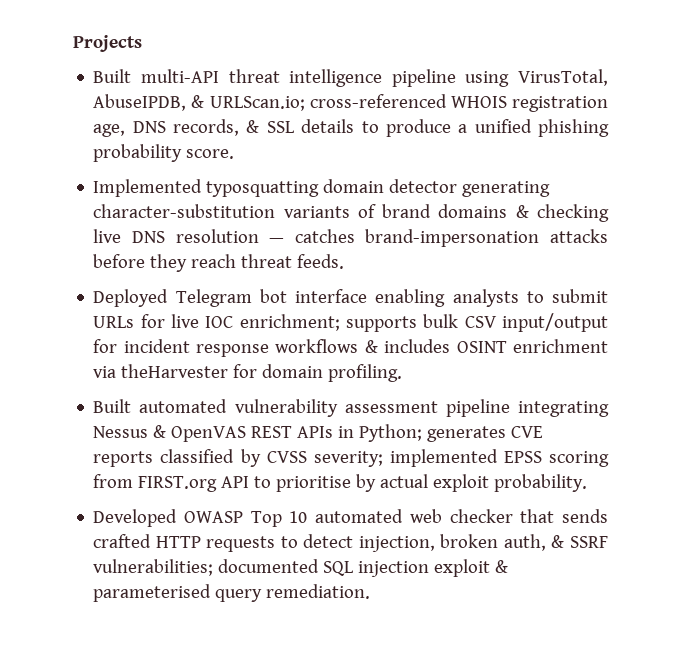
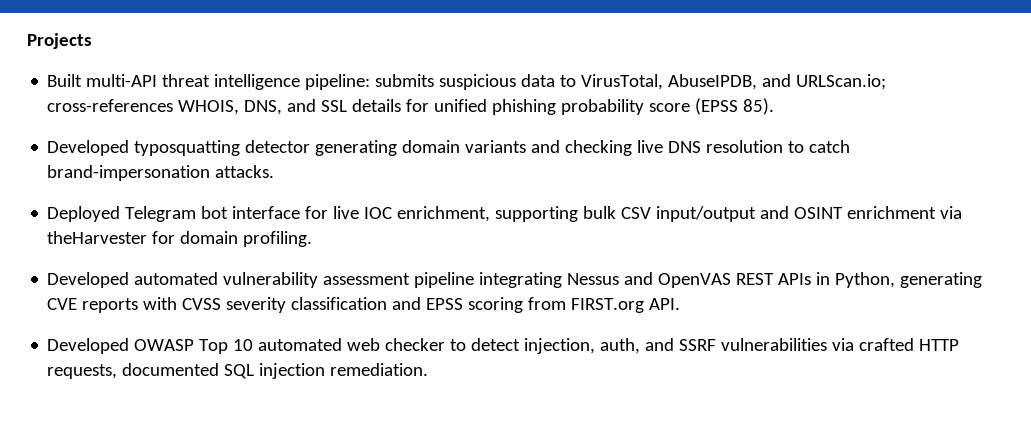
- Built multi-API threat intelligence pipeline using VirusTotal, AbuseIPDB, & URLScan.io; cross-referenced WHOIS registration age, DNS records, & SSL details to produce a unified phishing probability score.
- Implemented typosquatting domain detector generating character-substitution variants of brand domains & checking live DNS resolution — catches brand-impersonation attacks before they reach threat feeds.
+ Built multi-API threat intelligence pipeline: submits suspicious data to VirusTotal, AbuseIPDB, and URLScan.io; cross-references WHOIS, DNS, and SSL details for unified phishing probability score (EPSS 85).
+ Developed typosquatting detector generating domain variants and checking live DNS resolution to catch brand-impersonation attacks.
- Deployed Telegram bot interface enabling analysts to submit URLs for live IOC enrichment; supports bulk CSV input/output for incident response workflows & includes OSINT enrichment via theHarvester for domain profiling.
+ Deployed Telegram bot interface for live IOC enrichment, supporting bulk CSV input/output and OSINT enrichment via theHarvester for domain profiling.
- Built automated vulnerability assessment pipeline integrating Nessus & OpenVAS REST APIs in Python; generates CVE reports classified by CVSS severity; implemented EPSS scoring from FIRST.org API to prioritise by actual exploit probability.
+ Developed automated vulnerability assessment pipeline integrating Nessus and OpenVAS REST APIs in Python, generating CVE reports with CVSS severity classification and EPSS scoring from FIRST.org API.
- Developed OWASP Top 10 automated web checker that sends crafted HTTP requests to detect injection, broken auth, & SSRF vulnerabilities; documented SQL injection exploit & parameterised query remediation.
+ Developed OWASP Top 10 automated web checker to detect injection, auth, and SSRF vulnerabilities via crafted HTTP requests, documented SQL injection remediation.

